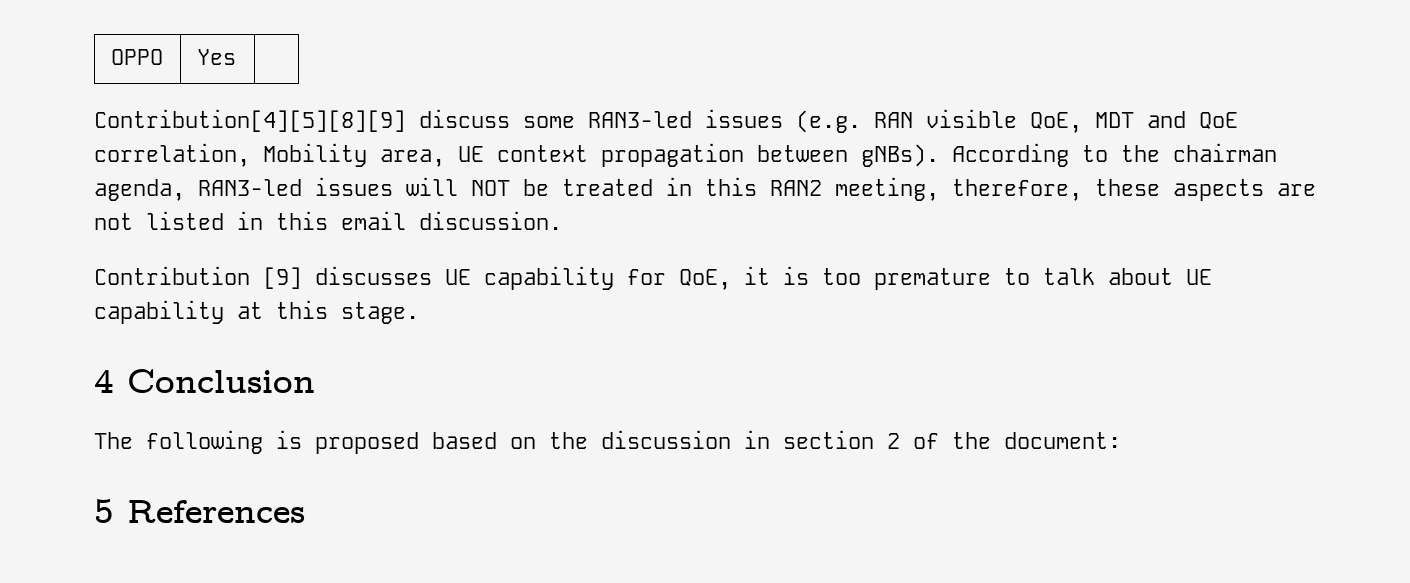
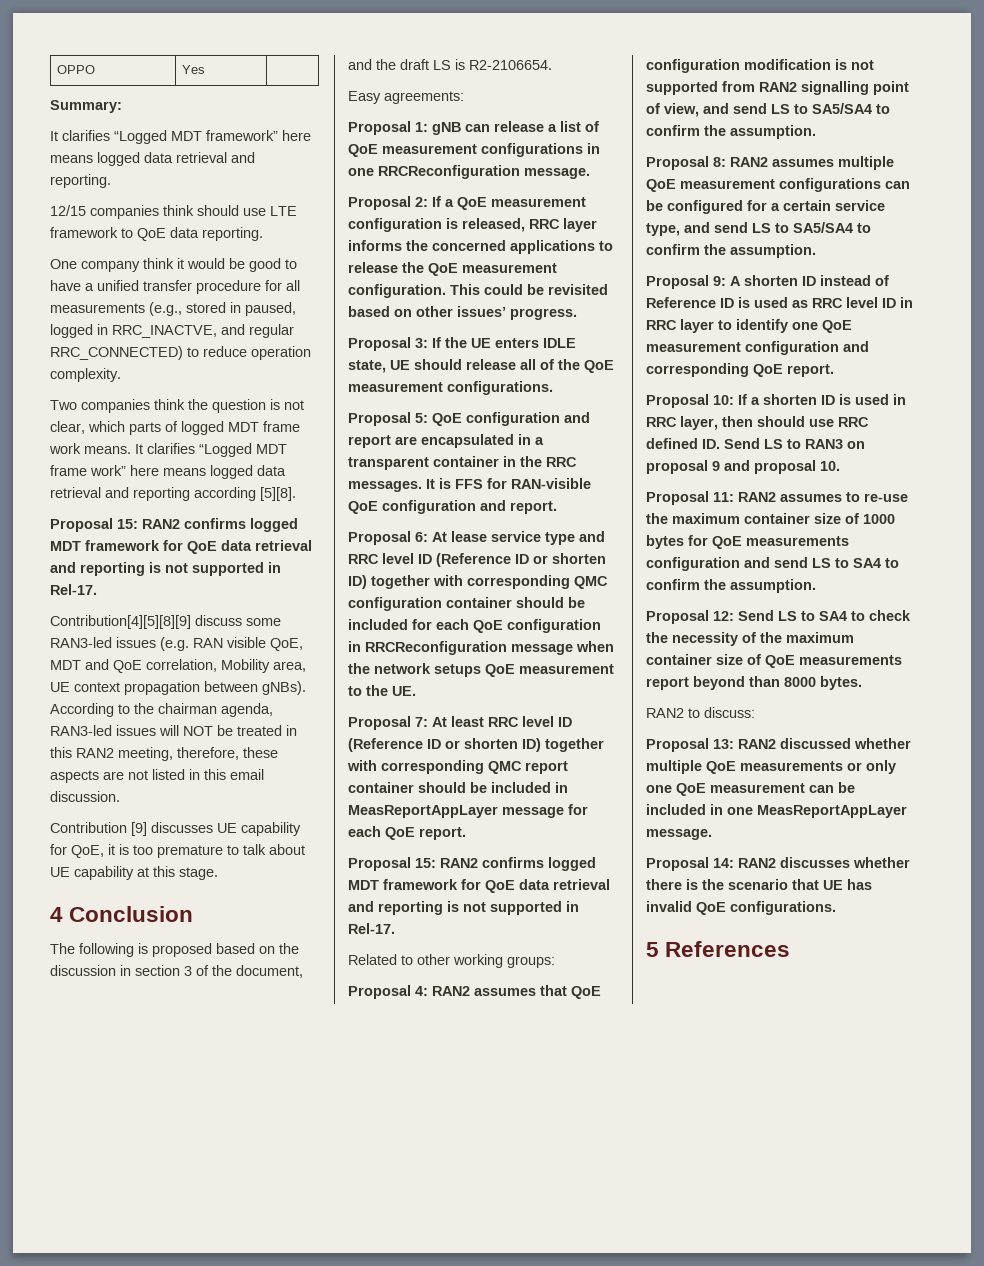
+ Summary:
+ It clarifies “Logged MDT framework” here means logged data retrieval and reporting.
+ 12/15 companies think should use LTE framework to QoE data reporting.
+ One company think it would be good to have a unified transfer procedure for all measurements (e.g., stored in paused, logged in RRC_INACTVE, and regular RRC_CONNECTED) to reduce operation complexity.
+ Two companies think the question is not clear, which parts of logged MDT frame work means. It clarifies “Logged MDT frame work” here means logged data retrieval and reporting according [5][8].
+ Proposal 15: RAN2 confirms logged MDT framework for QoE data retrieval and reporting is not supported in Rel-17.
- The following is proposed based on the discussion in section 2 of the document:
+ The following is proposed based on the discussion in section 3 of the document, and the draft LS is R2-2106654.
+ Easy agreements:
+ Proposal 1: gNB can release a list of QoE measurement configurations in one RRCReconfiguration message.
+ Proposal 2: If a QoE measurement configuration is released, RRC layer informs the concerned applications to release the QoE measurement configuration. This could be revisited based on other issues’ progress.
+ Proposal 3: If the UE enters IDLE state, UE should release all of the QoE measurement configurations.
+ Proposal 5: QoE configuration and report are encapsulated in a transparent container in the RRC messages. It is FFS for RAN-visible QoE configuration and report.
+ Proposal 6: At lease service type and RRC level ID (Reference ID or shorten ID) together with corresponding QMC configuration container should be included for each QoE configuration in RRCReconfiguration message when the network setups QoE measurement to the UE.
+ Proposal 7: At least RRC level ID (Reference ID or shorten ID) together with corresponding QMC report container should be included in MeasReportAppLayer message for each QoE report.
+ Proposal 15: RAN2 confirms logged MDT framework for QoE data retrieval and reporting is not supported in Rel-17.
+ Related to other working groups:
+ Proposal 4: RAN2 assumes that QoE configuration modification is not supported from RAN2 signalling point of view, and send LS to SA5/SA4 to confirm the assumption.
+ Proposal 8: RAN2 assumes multiple QoE measurement configurations can be configured for a certain service type, and send LS to SA5/SA4 to confirm the assumption.
+ Proposal 9: A shorten ID instead of Reference ID is used as RRC level ID in RRC layer to identify one QoE measurement configuration and corresponding QoE report.
+ Proposal 10: If a shorten ID is used in RRC layer, then should use RRC defined ID. Send LS to RAN3 on proposal 9 and proposal 10.
+ Proposal 11: RAN2 assumes to re-use the maximum container size of 1000 bytes for QoE measurements configuration and send LS to SA4 to confirm the assumption.
+ Proposal 12: Send LS to SA4 to check the necessity of the maximum container size of QoE measurements report beyond than 8000 bytes.
+ RAN2 to discuss:
+ Proposal 13: RAN2 discussed whether multiple QoE measurements or only one QoE measurement can be included in one MeasReportAppLayer message.
+ Proposal 14: RAN2 discusses whether there is the scenario that UE has invalid QoE configurations.

